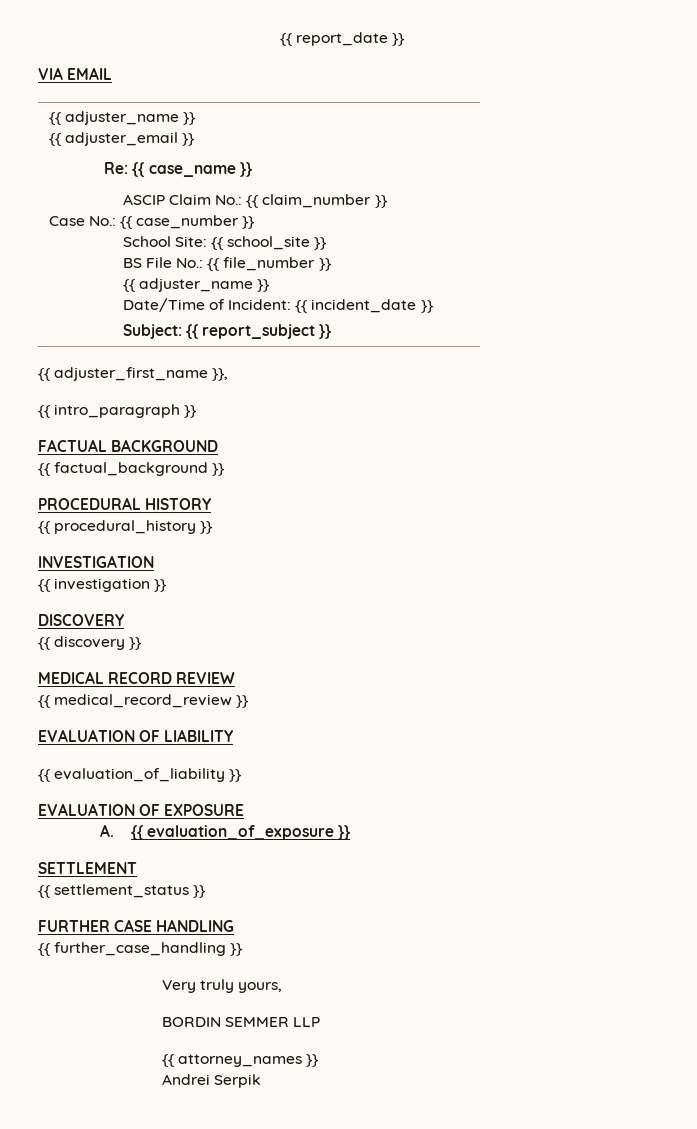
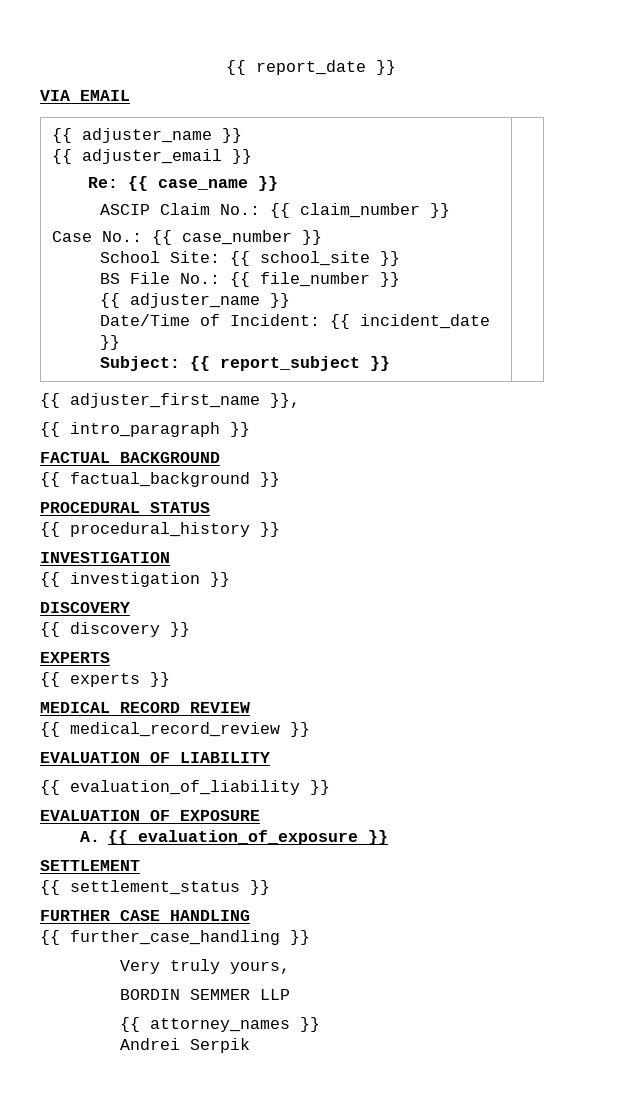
- PROCEDURAL HISTORY
+ PROCEDURAL STATUS
+ EXPERTS
+ {{ experts }}

